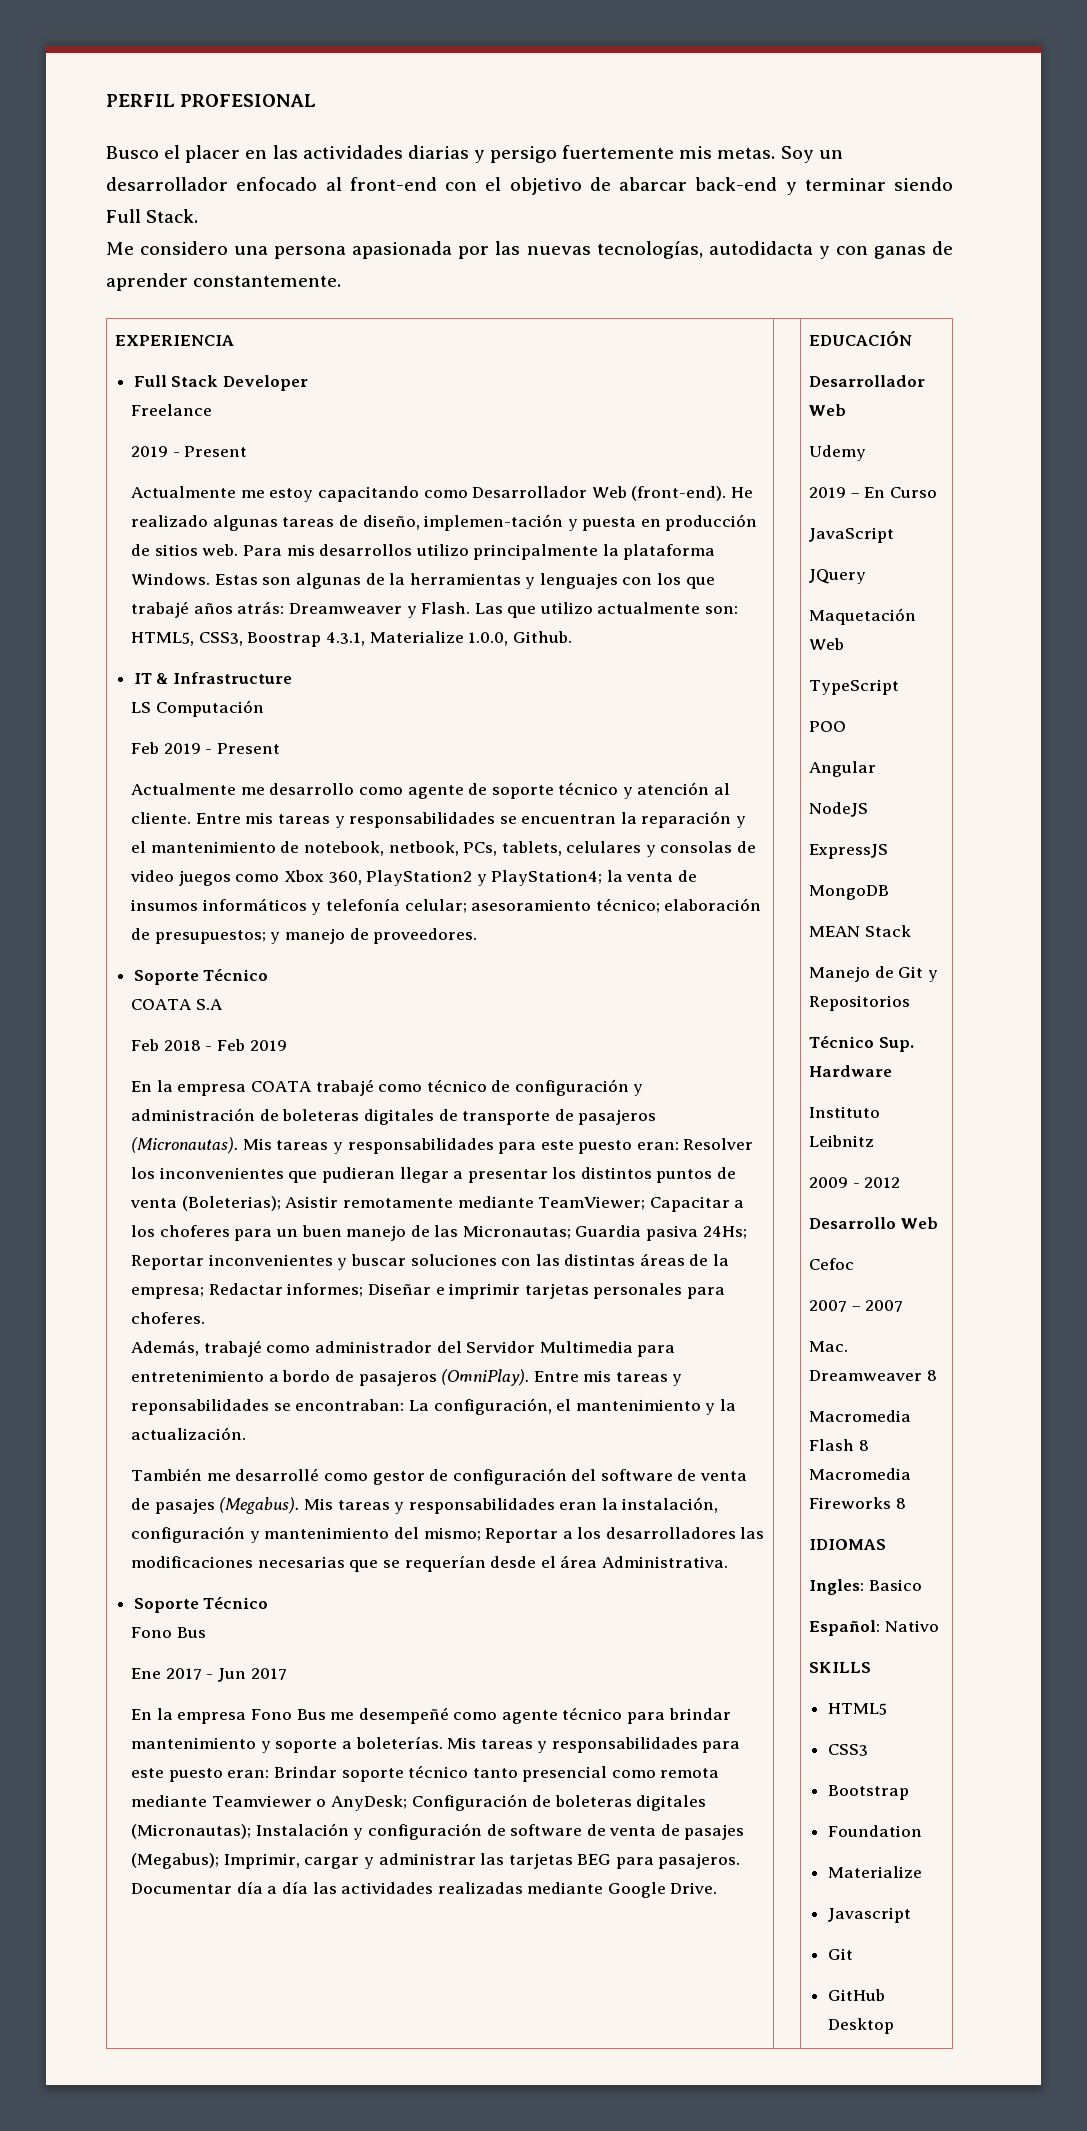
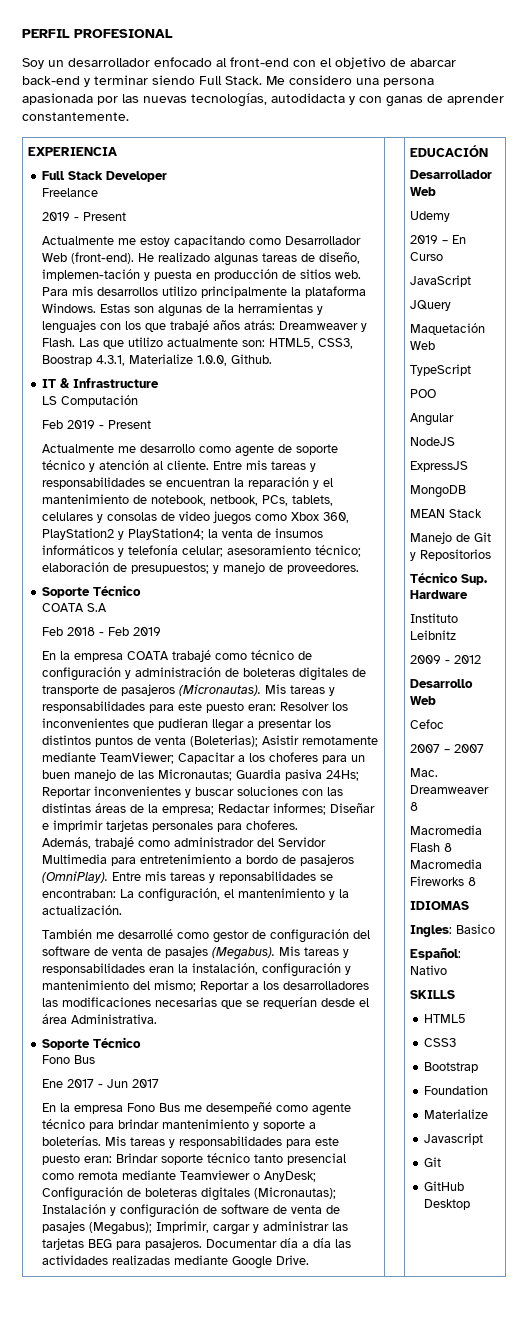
- Busco el placer en las actividades diarias y persigo fuertemente mis metas. Soy un desarrollador enfocado al front-end con el objetivo de abarcar back-end y terminar siendo Full Stack.
- Me considero una persona apasionada por las nuevas tecnologías, autodidacta y con ganas de aprender constantemente.
+ Soy un desarrollador enfocado al front-end con el objetivo de abarcar back-end y terminar siendo Full Stack. Me considero una persona apasionada por las nuevas tecnologías, autodidacta y con ganas de aprender constantemente.

